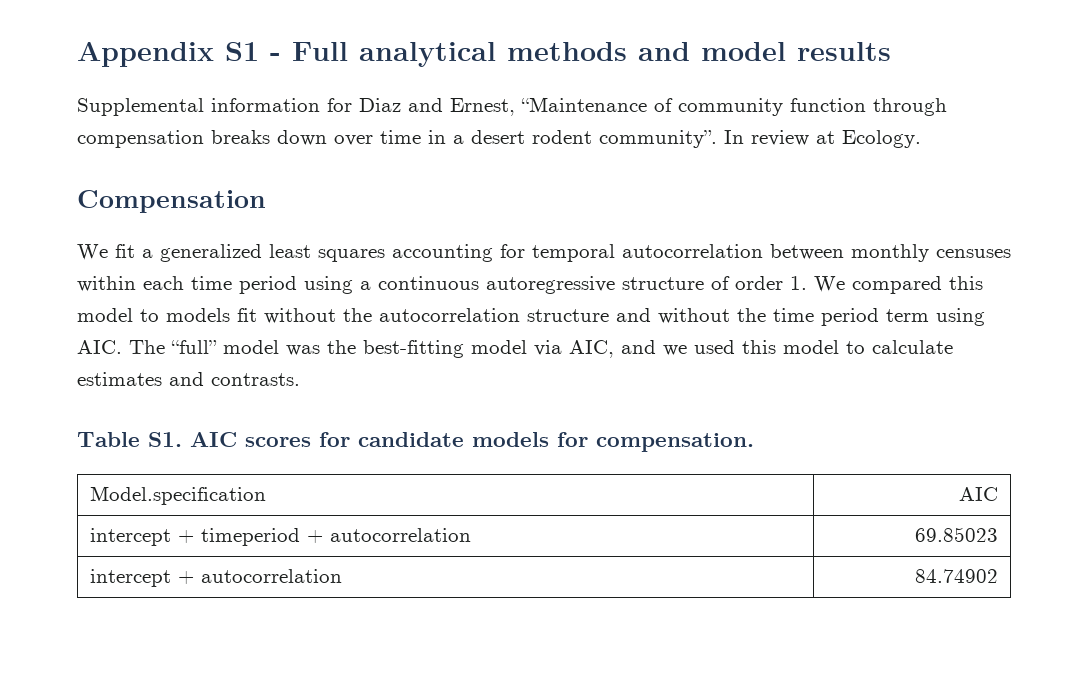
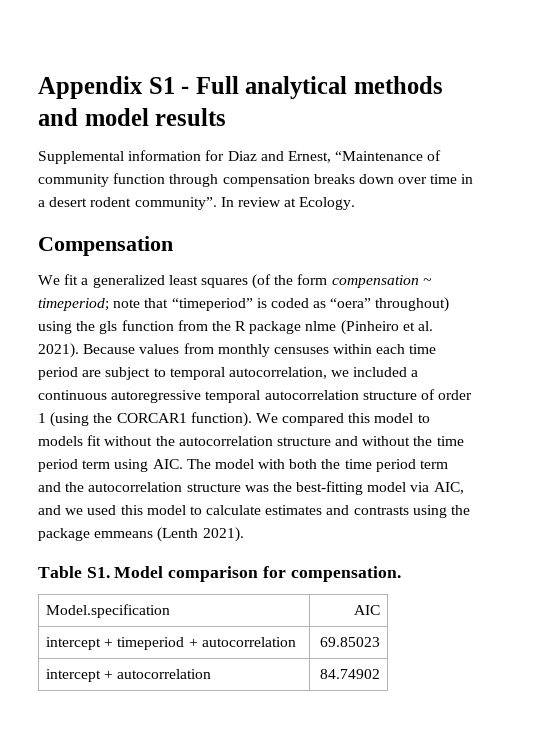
- We fit a generalized least squares accounting for temporal autocorrelation between monthly censuses within each time period using a continuous autoregressive structure of order 1. We compared this model to models fit without the autocorrelation structure and without the time period term using AIC. The “full” model was the best-fitting model via AIC, and we used this model to calculate estimates and contrasts.
- Table S1. AIC scores for candidate models for compensation.
+ We fit a generalized least squares (of the form compensation ~ timeperiod; note that “timeperiod” is coded as “oera” throughout) using the gls function from the R package nlme (Pinheiro et al. 2021). Because values from monthly censuses within each time period are subject to temporal autocorrelation, we included a continuous autoregressive temporal autocorrelation structure of order 1 (using the CORCAR1 function). We compared this model to models fit without the autocorrelation structure and without the time period term using AIC. The model with both the time period term and the autocorrelation structure was the best-fitting model via AIC, and we used this model to calculate estimates and contrasts using the package emmeans (Lenth 2021).
+ Table S1. Model comparison for compensation.

